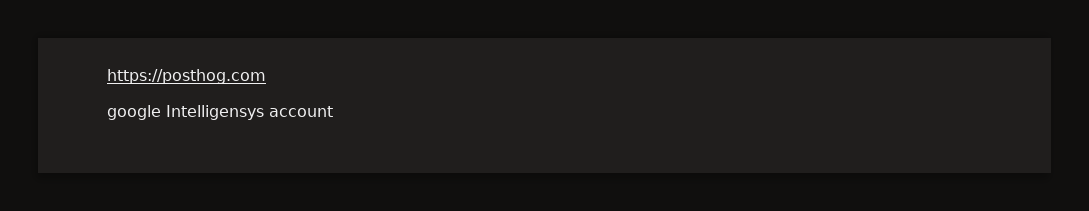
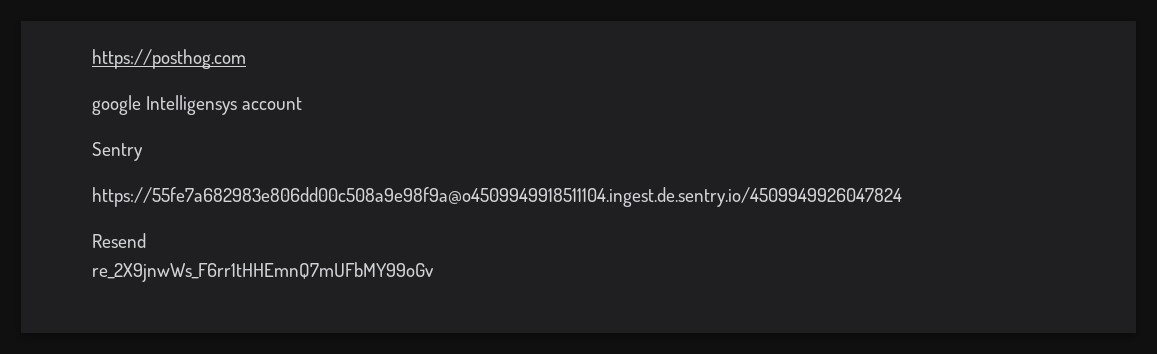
+ Sentry
+ https://55fe7a682983e806dd00c508a9e98f9a@o4509949918511104.ingest.de.sentry.io/4509949926047824
+ Resend
+ re_2X9jnwWs_F6rr1tHHEmnQ7mUFbMY99oGv

